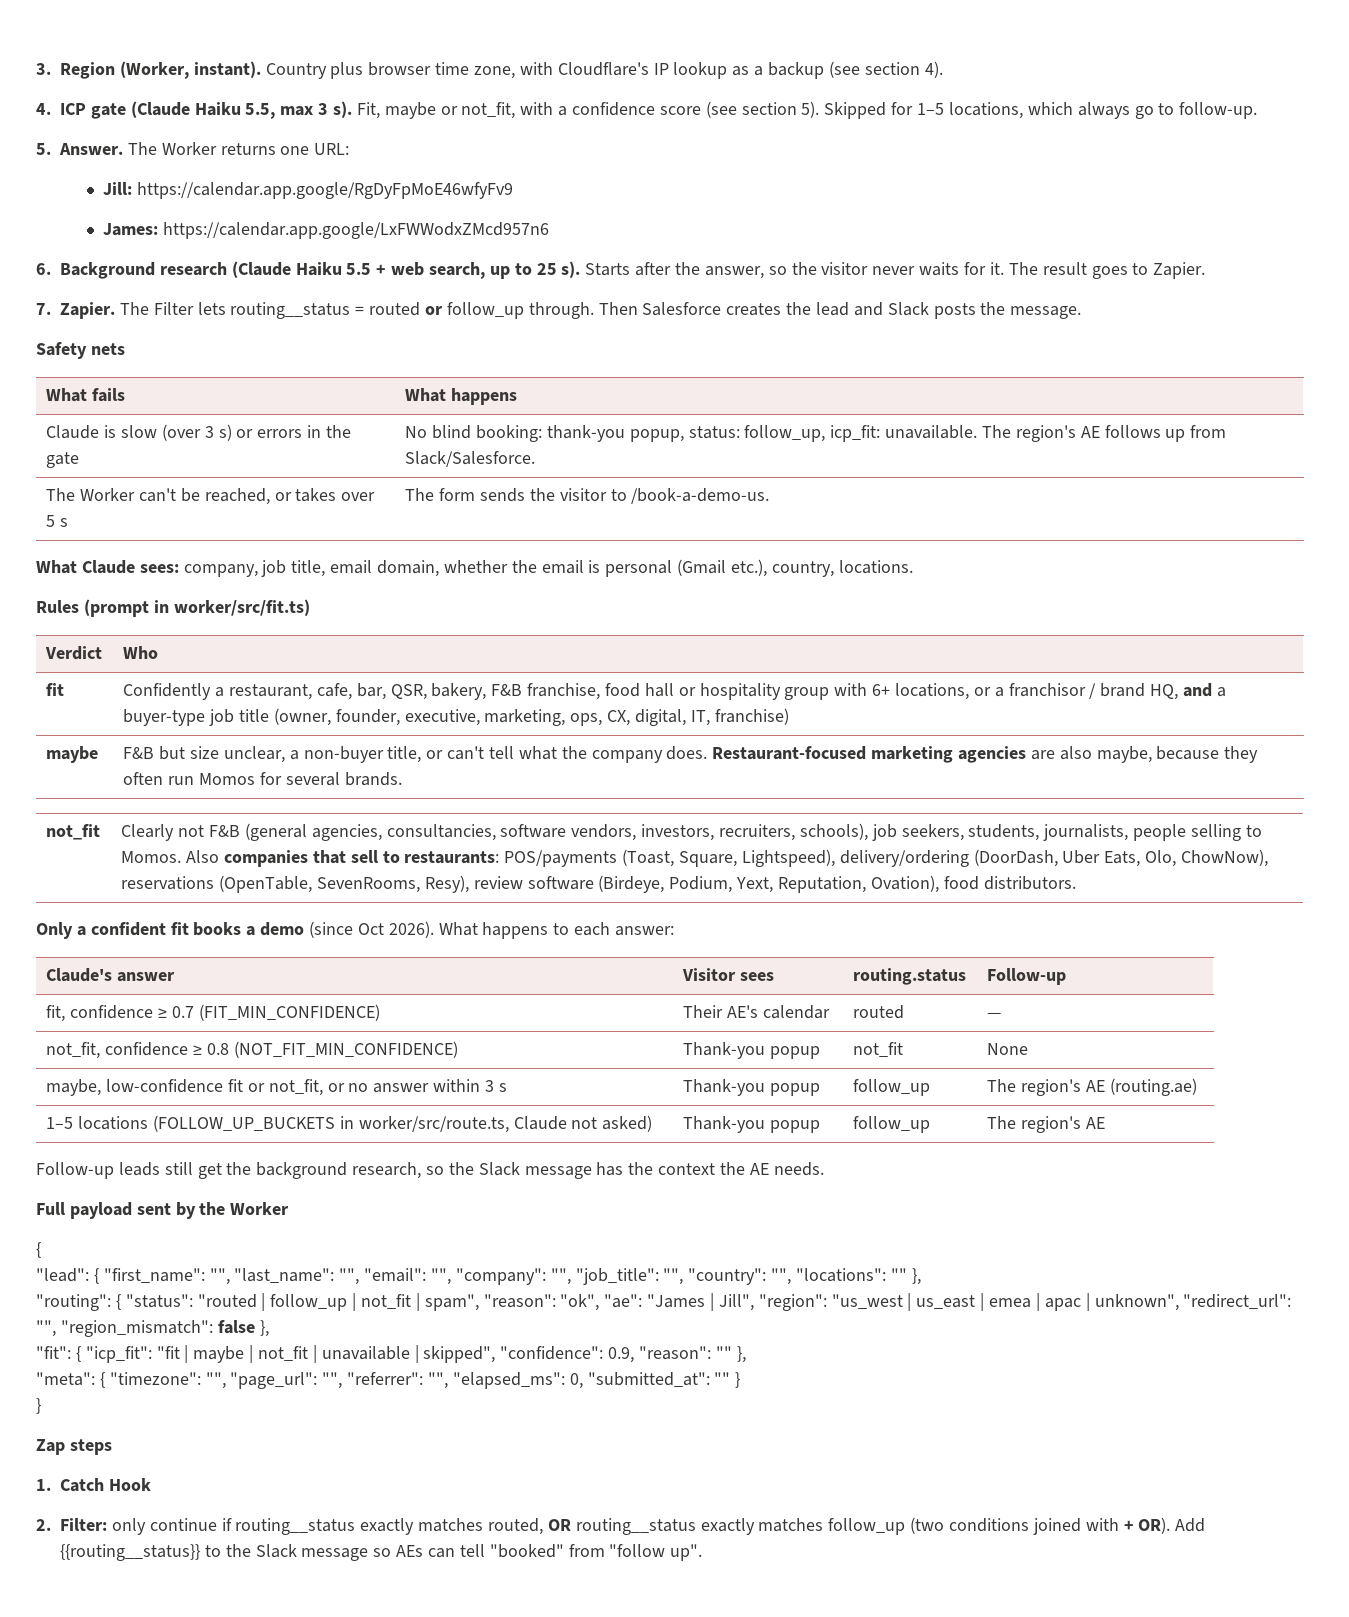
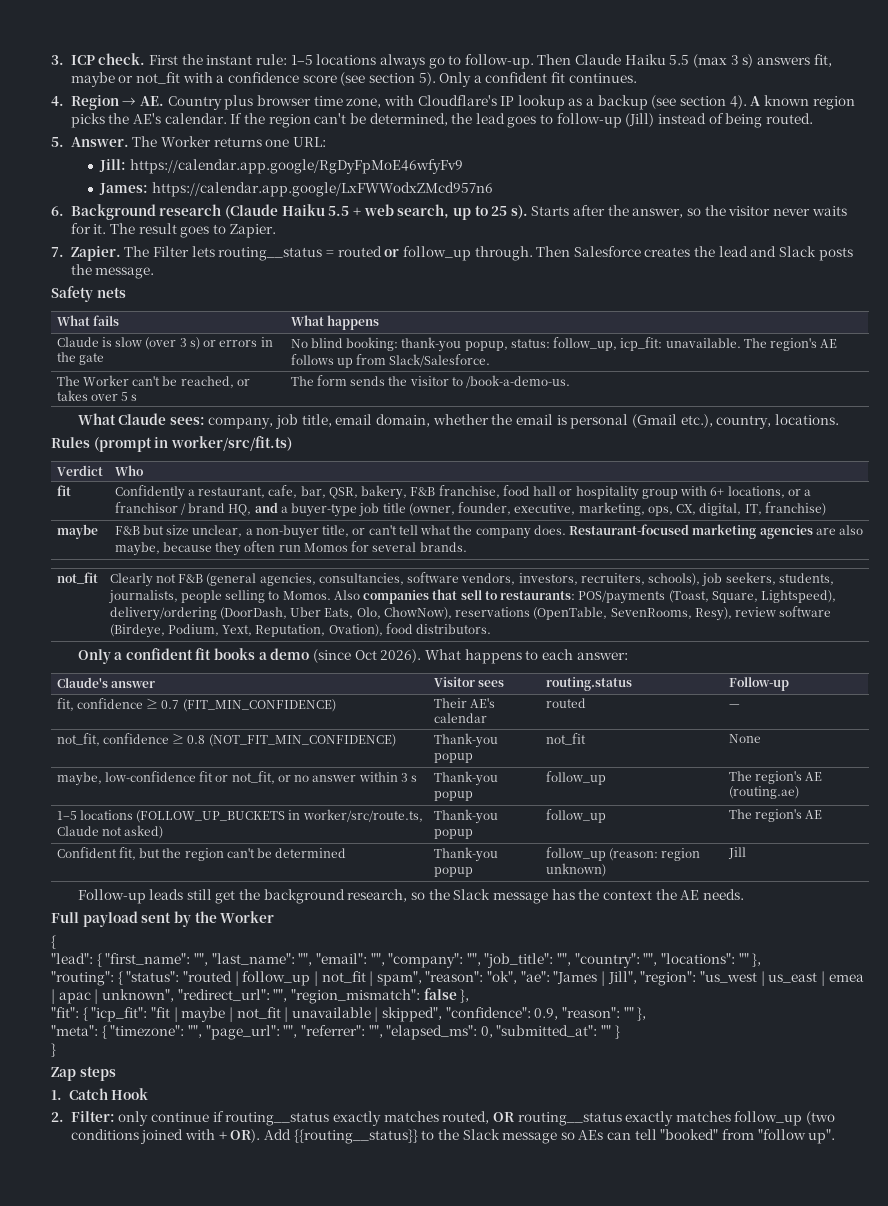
- 3. Region (Worker, instant). Country plus browser time zone, with Cloudflare's IP lookup as a backup (see section 4).
- 4. ICP gate (Claude Haiku 5.5, max 3 s). Fit, maybe or not_fit, with a confidence score (see section 5). Skipped for 1–5 locations, which always go to follow-up.
+ 3. ICP check. First the instant rule: 1–5 locations always go to follow-up. Then Claude Haiku 5.5 (max 3 s) answers fit, maybe or not_fit with a confidence score (see section 5). Only a confident fit continues.
+ 4. Region → AE. Country plus browser time zone, with Cloudflare's IP lookup as a backup (see section 4). A known region picks the AE's calendar. If the region can't be determined, the lead goes to follow-up (Jill) instead of being routed.
+ Confident fit, but the region can't be determined | Thank-you popup | follow_up (reason: region unknown) | Jill

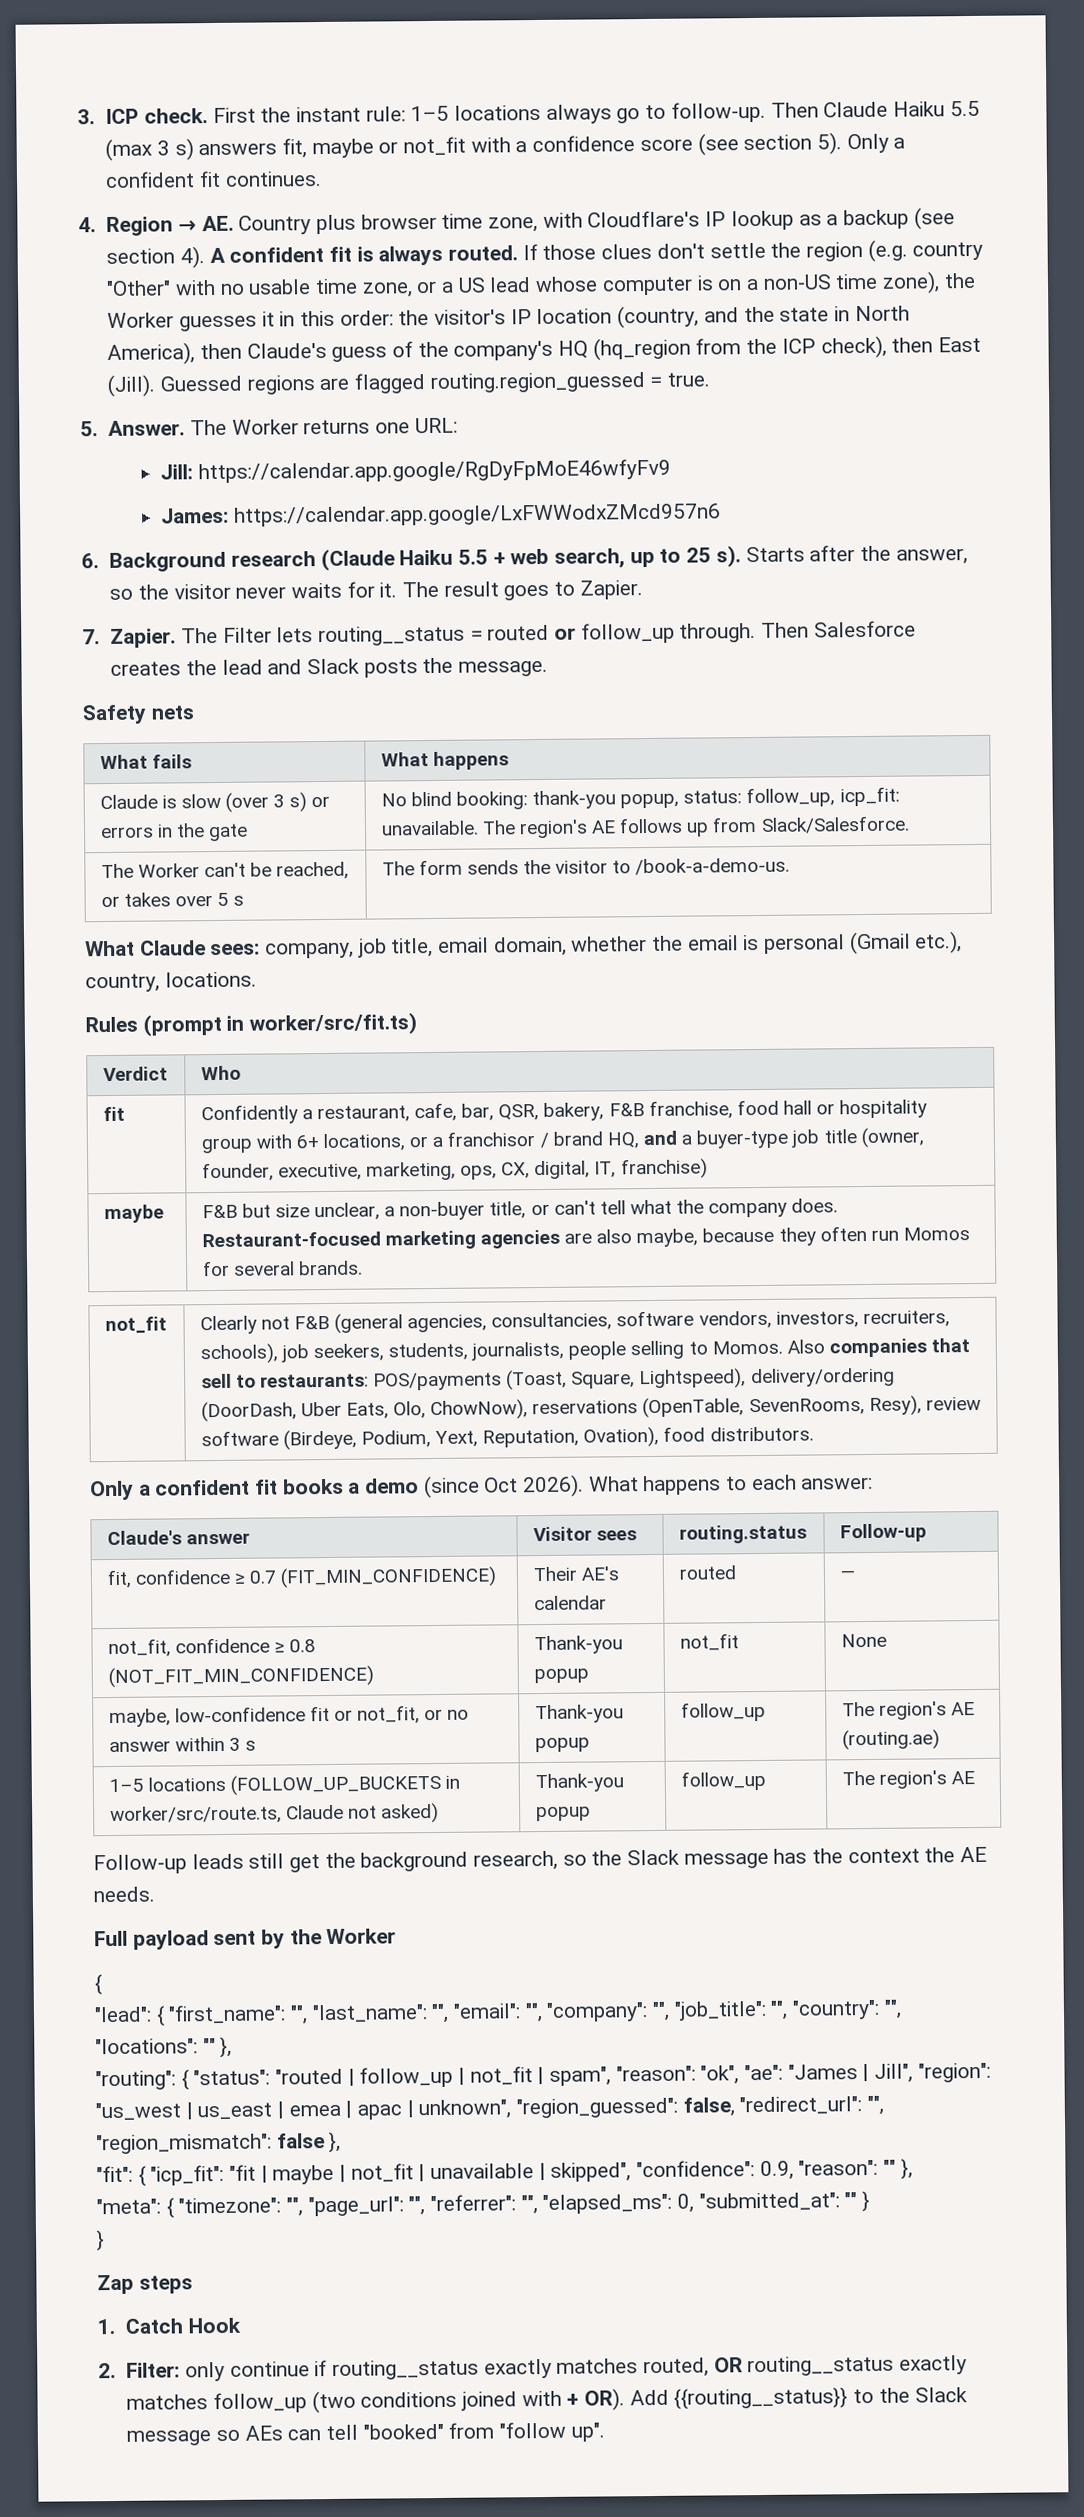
- A known region picks the AE's calendar. If the region can't be determined, the lead goes to follow-up (Jill) instead of being routed.
+ A confident fit is always routed. If those clues don't settle the region (e.g. country "Other" with no usable time zone, or a US lead whose computer is on a non-US time zone), the Worker guesses it in this order: the visitor's IP location (country, and the state in North America), then Claude's guess of the company's HQ (hq_region from the ICP check), then East (Jill). Guessed regions are flagged routing.region_guessed = true.
- Confident fit, but the region can't be determined | Thank-you popup | follow_up (reason: region unknown) | Jill
- "routing": { "status": "routed | follow_up | not_fit | spam", "reason": "ok", "ae": "James | Jill", "region": "us_west | us_east | emea | apac | unknown", "redirect_url": "", "region_mismatch": false },
+ "routing": { "status": "routed | follow_up | not_fit | spam", "reason": "ok", "ae": "James | Jill", "region": "us_west | us_east | emea | apac | unknown", "region_guessed": false, "redirect_url": "", "region_mismatch": false },

